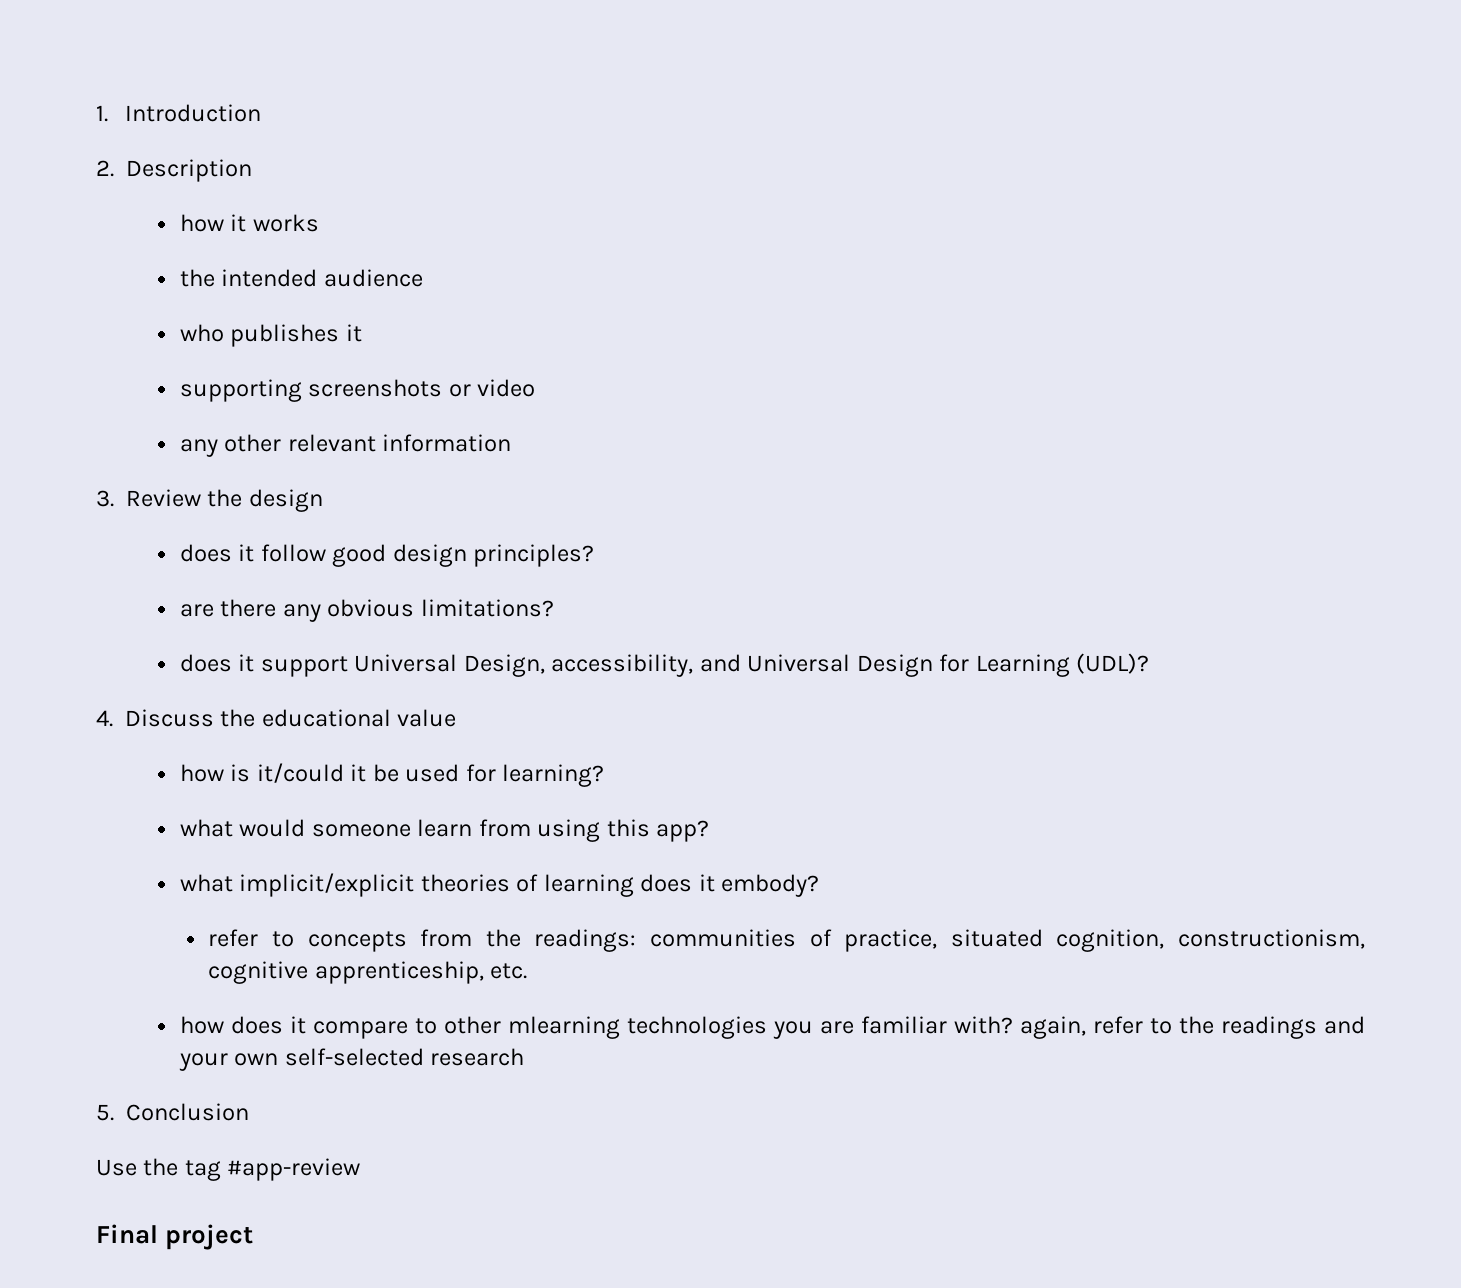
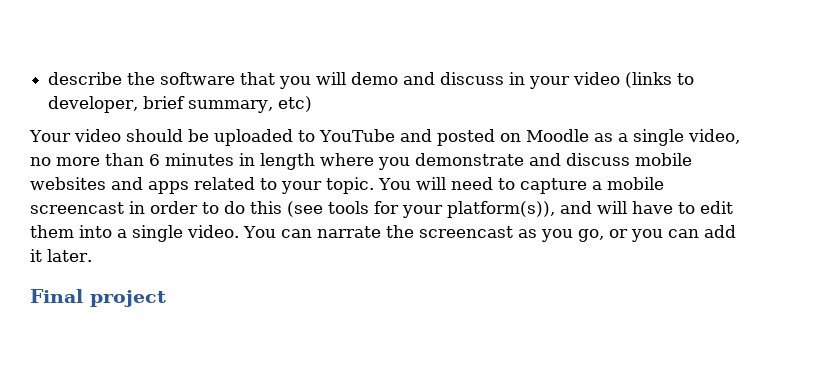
- 1. Introduction
- 2. Description
- how it works
- the intended audience
- who publishes it
- supporting screenshots or video
- any other relevant information
- 3. Review the design
- does it follow good design principles?
- are there any obvious limitations?
- does it support Universal Design, accessibility, and Universal Design for Learning (UDL)?
- 4. Discuss the educational value
- how is it/could it be used for learning?
- what would someone learn from using this app?
- what implicit/explicit theories of learning does it embody?
- refer to concepts from the readings: communities of practice, situated cognition, constructionism, cognitive apprenticeship, etc.
- how does it compare to other mlearning technologies you are familiar with? again, refer to the readings and your own self-selected research
- 5. Conclusion
- Use the tag #app-review
+ describe the software that you will demo and discuss in your video (links to developer, brief summary, etc)
+ Your video should be uploaded to YouTube and posted on Moodle as a single video, no more than 6 minutes in length where you demonstrate and discuss mobile websites and apps related to your topic. You will need to capture a mobile screencast in order to do this (see tools for your platform(s)), and will have to edit them into a single video. You can narrate the screencast as you go, or you can add it later.

